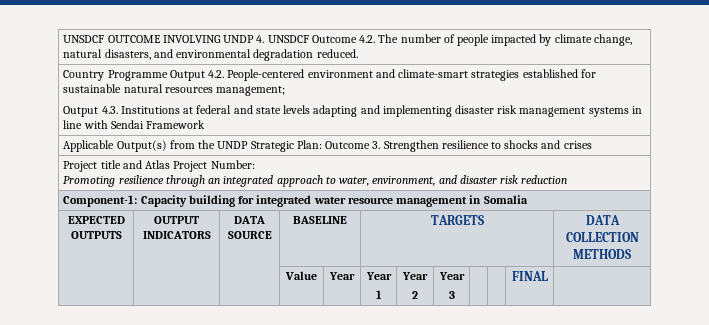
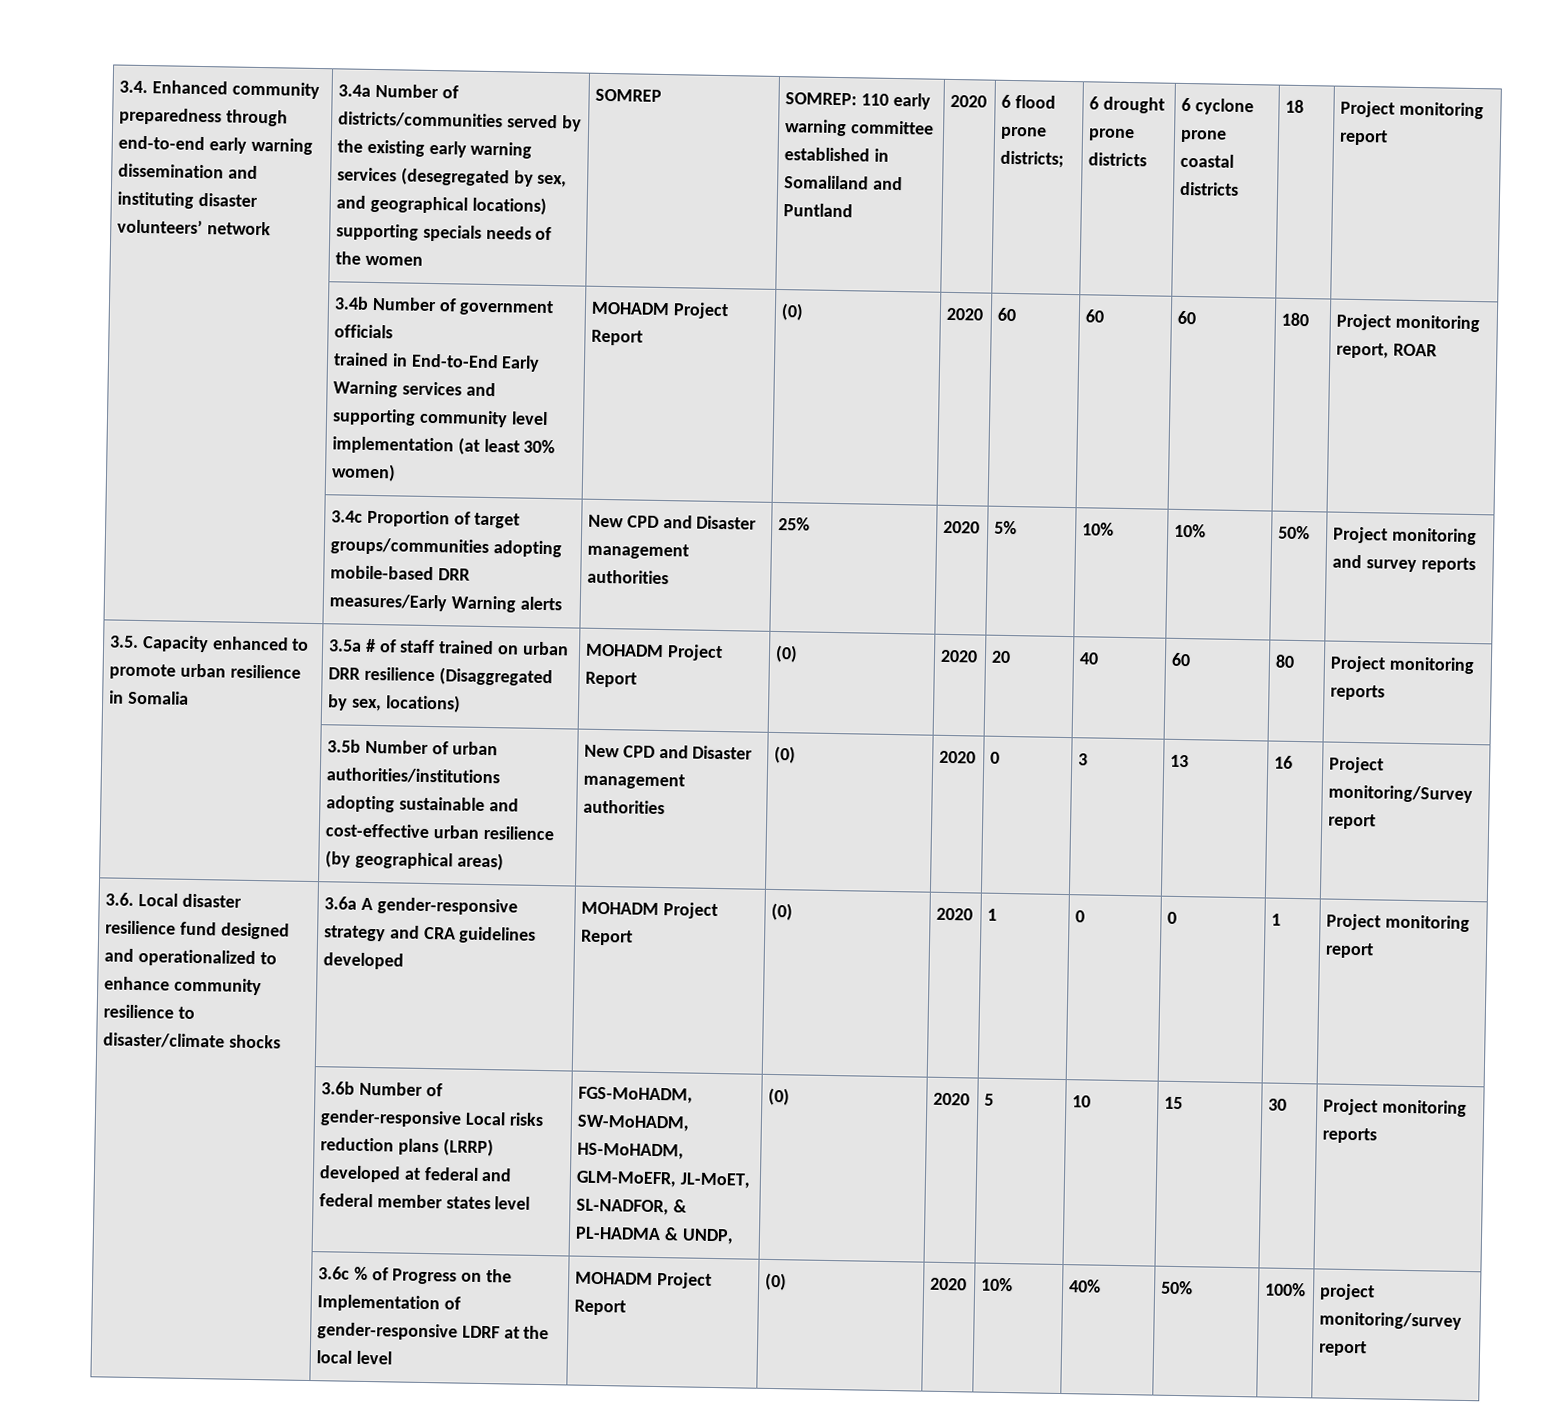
- UNSDCF OUTCOME INVOLVING UNDP 4. UNSDCF Outcome 4.2. The number of people impacted by climate change, natural disasters, and environmental degradation reduced.
- Country Programme Output 4.2. People-centered environment and climate-smart strategies established for sustainable natural resources management;
- Output 4.3. Institutions at federal and state levels adapting and implementing disaster risk management systems in line with Sendai Framework
- Applicable Output(s) from the UNDP Strategic Plan: Outcome 3. Strengthen resilience to shocks and crises
- Project title and Atlas Project Number:
- Promoting resilience through an integrated approach to water, environment, and disaster risk reduction
- Component-1: Capacity building for integrated water resource management in Somalia
- EXPECTED OUTPUTS | OUTPUT INDICATORS | DATA SOURCE | BASELINE | TARGETS | DATA COLLECTION METHODS
- | | | Value | Year | Year
- 1 | Year
- 2 | Year
- 3 | | | FINAL |
+ 3.4. Enhanced community preparedness through end-to-end early warning dissemination and instituting disaster volunteers’ network | 3.4a Number of districts/communities served by the existing early warning services (desegregated by sex, and geographical locations) supporting specials needs of the women | SOMREP | SOMREP: 110 early warning committee established in Somaliland and Puntland | 2020 | 6 flood prone districts; | 6 drought prone districts | 6 cyclone prone coastal districts | 18 | Project monitoring report
+ | 3.4b Number of government officials
+ trained in End-to-End Early Warning services and supporting community level implementation (at least 30% women) | MOHADM Project Report | (0) | 2020 | 60 | 60 | 60 | 180 | Project monitoring report, ROAR
+ | 3.4c Proportion of target groups/communities adopting mobile-based DRR measures/Early Warning alerts | New CPD and Disaster management authorities | 25% | 2020 | 5% | 10% | 10% | 50% | Project monitoring and survey reports
+ 3.5. Capacity enhanced to promote urban resilience in Somalia | 3.5a # of staff trained on urban DRR resilience (Disaggregated by sex, locations) | MOHADM Project Report | (0) | 2020 | 20 | 40 | 60 | 80 | Project monitoring reports
+ | 3.5b Number of urban authorities/institutions adopting sustainable and cost-effective urban resilience (by geographical areas) | New CPD and Disaster management authorities | (0) | 2020 | 0 | 3 | 13 | 16 | Project monitoring/Survey report
+ 3.6. Local disaster resilience fund designed and operationalized to enhance community resilience to disaster/climate shocks | 3.6a A gender-responsive strategy and CRA guidelines developed | MOHADM Project Report | (0) | 2020 | 1 | 0 | 0 | 1 | Project monitoring report
+ | 3.6b Number of gender-responsive Local risks reduction plans (LRRP) developed at federal and federal member states level | FGS-MoHADM, SW-MoHADM, HS-MoHADM, GLM-MoEFR, JL-MoET, SL-NADFOR, & PL-HADMA & UNDP, | (0) | 2020 | 5 | 10 | 15 | 30 | Project monitoring reports
+ | 3.6c % of Progress on the Implementation of gender-responsive LDRF at the local level | MOHADM Project Report | (0) | 2020 | 10% | 40% | 50% | 100% | project monitoring/survey report

